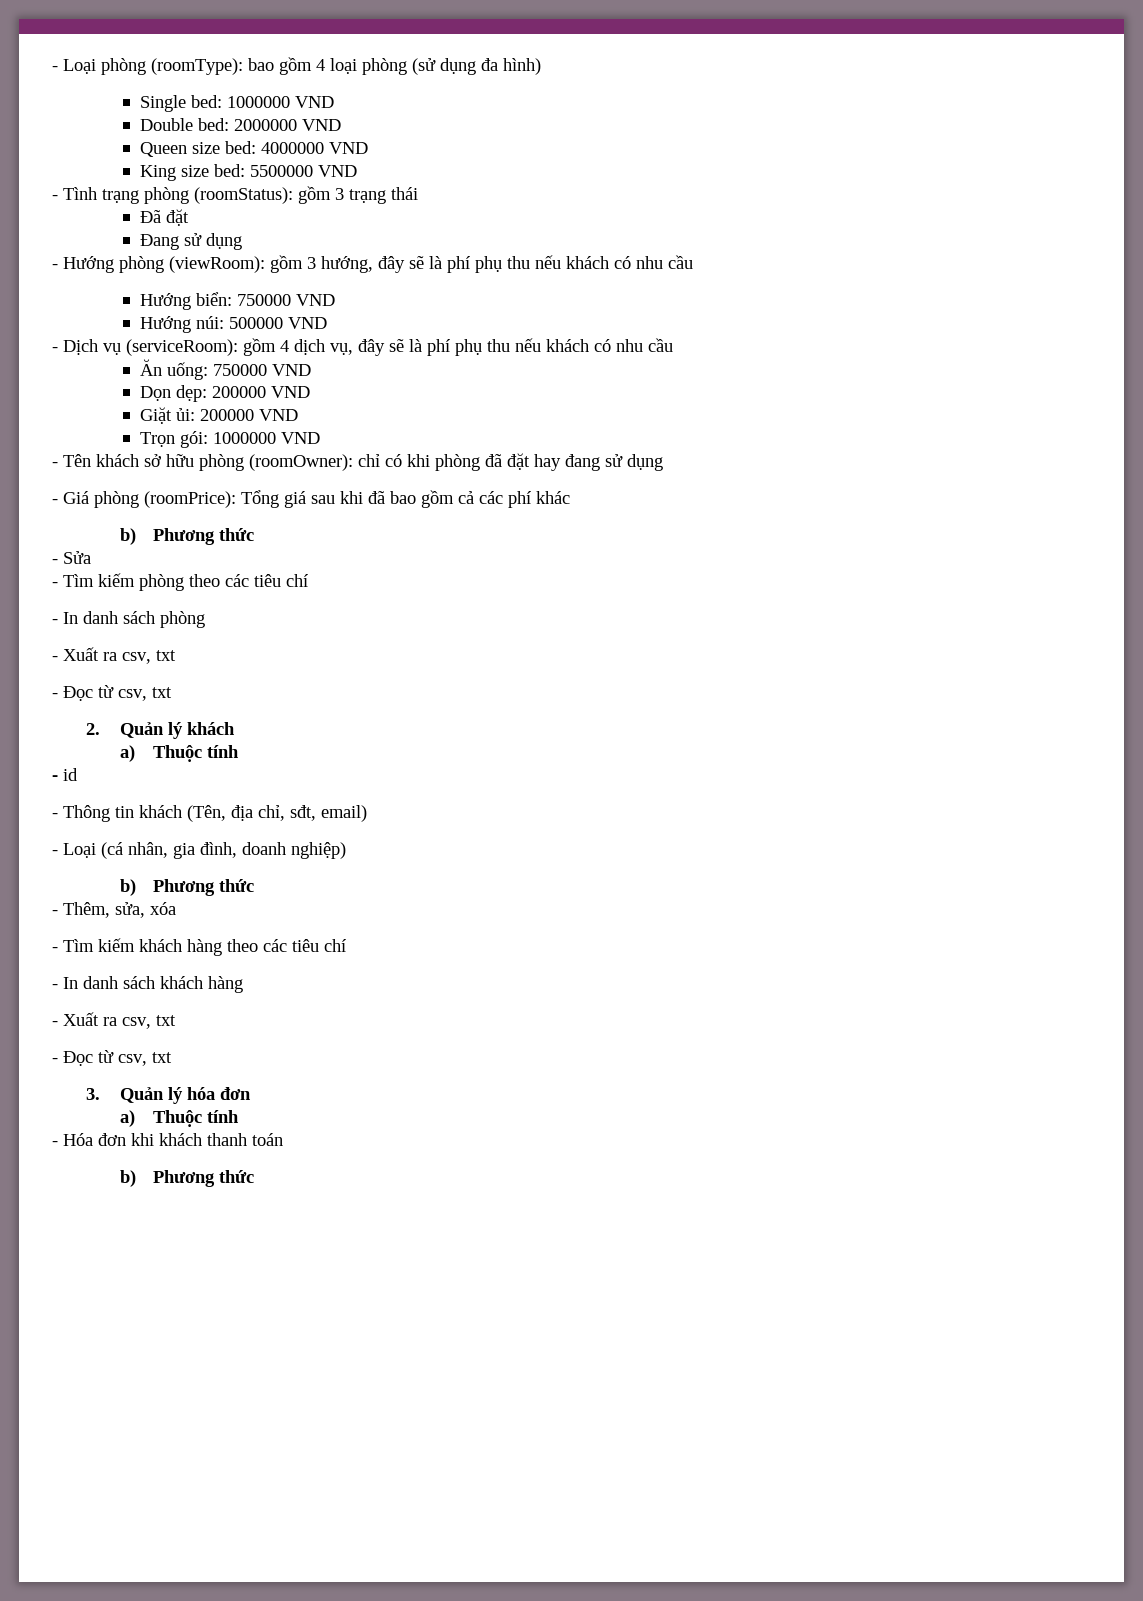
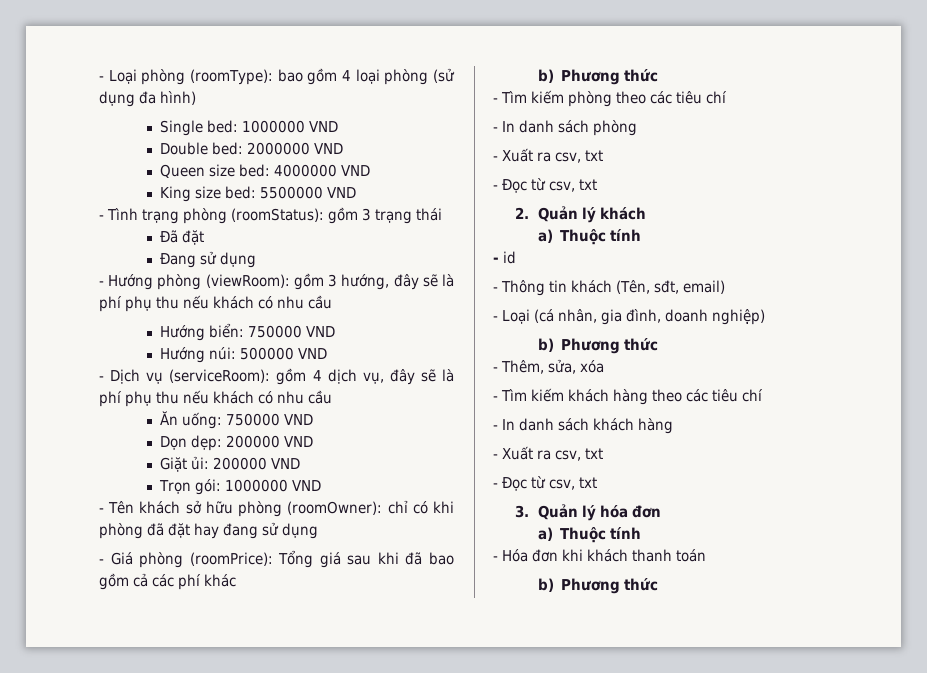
- - Sửa
- - Thông tin khách (Tên, địa chỉ, sđt, email)
+ - Thông tin khách (Tên, sđt, email)

